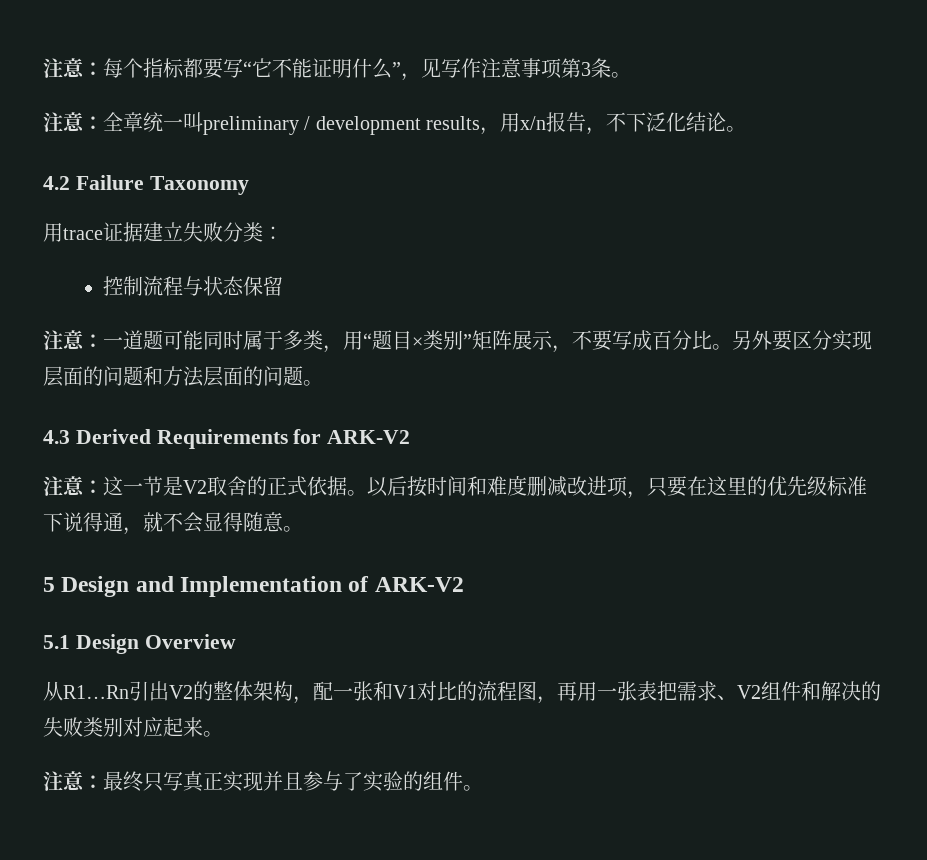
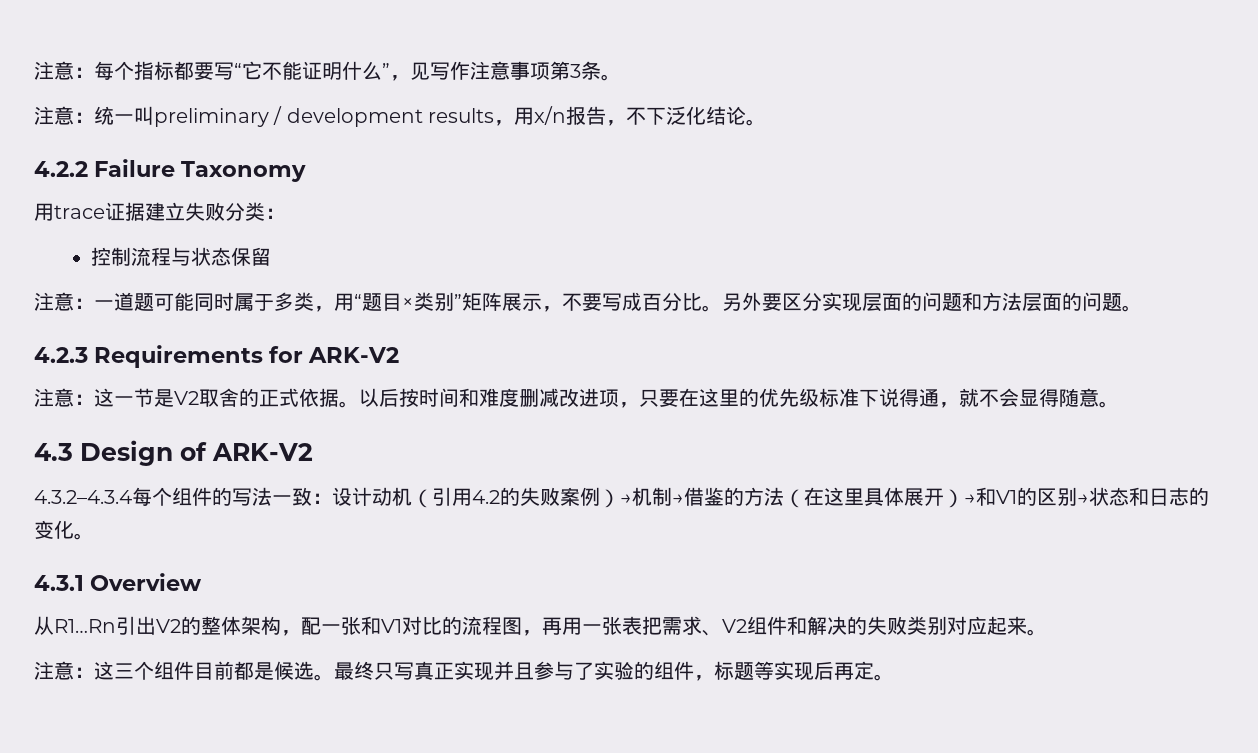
- 注意：全章统一叫preliminary / development results，用x/n报告，不下泛化结论。
+ 注意：统一叫preliminary / development results，用x/n报告，不下泛化结论。
- 4.2 Failure Taxonomy
+ 4.2.2 Failure Taxonomy
- 4.3 Derived Requirements for ARK-V2
+ 4.2.3 Requirements for ARK-V2
- 5 Design and Implementation of ARK-V2
- 5.1 Design Overview
+ 4.3 Design of ARK-V2
+ 4.3.2–4.3.4每个组件的写法一致：设计动机（引用4.2的失败案例）→机制→借鉴的方法（在这里具体展开）→和V1的区别→状态和日志的变化。
+ 4.3.1 Overview
- 注意：最终只写真正实现并且参与了实验的组件。
+ 注意：这三个组件目前都是候选。最终只写真正实现并且参与了实验的组件，标题等实现后再定。

